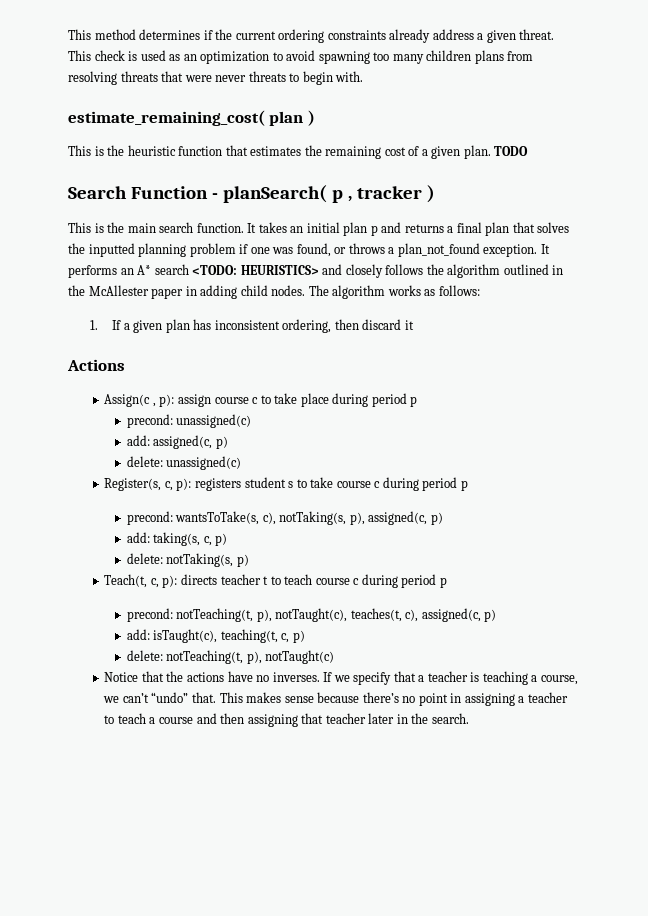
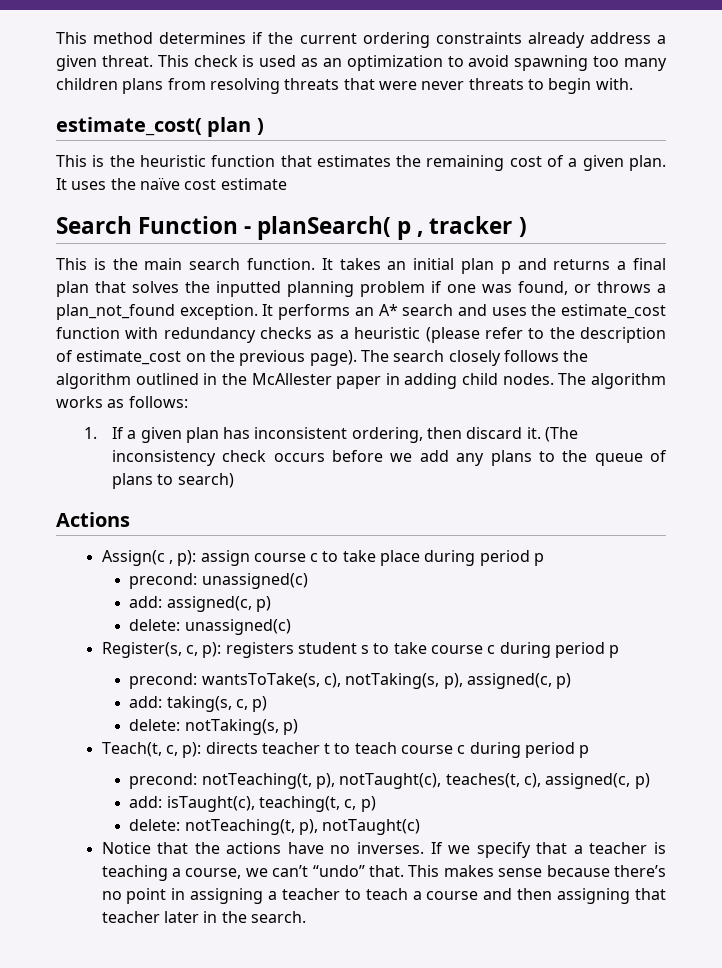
- estimate_remaining_cost( plan )
+ estimate_cost( plan )
- TODO
+ It uses the naïve cost estimate
- It performs an A* search <TODO: HEURISTICS> and closely follows the algorithm outlined in the McAllester paper in adding child nodes.
+ It performs an A* search and uses the estimate_cost function with redundancy checks as a heuristic (please refer to the description of estimate_cost on the previous page). The search closely follows the algorithm outlined in the McAllester paper in adding child nodes.
- 1. If a given plan has inconsistent ordering, then discard it
+ 1. If a given plan has inconsistent ordering, then discard it. (The inconsistency check occurs before we add any plans to the queue of plans to search)

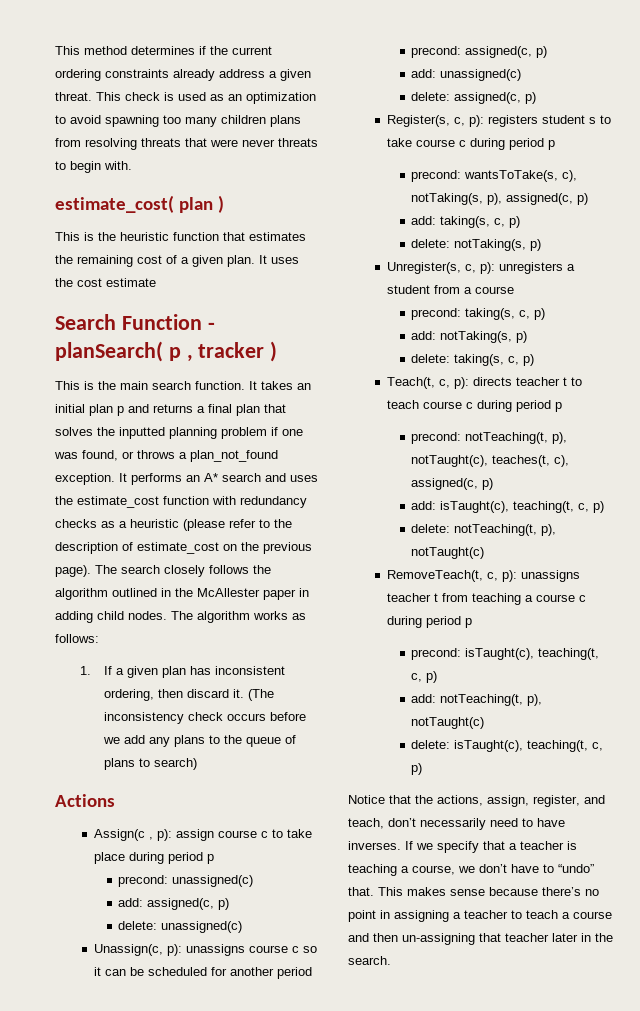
- It uses the naïve cost estimate
+ It uses the cost estimate
+ Unassign(c, p): unassigns course c so it can be scheduled for another period
+ precond: assigned(c, p)
+ add: unassigned(c)
+ delete: assigned(c, p)
+ Unregister(s, c, p): unregisters a student from a course
+ precond: taking(s, c, p)
+ add: notTaking(s, p)
+ delete: taking(s, c, p)
- Notice that the actions have no inverses.
+ RemoveTeach(t, c, p): unassigns teacher t from teaching a course c during period p
+ precond: isTaught(c), teaching(t, c, p)
+ add: notTeaching(t, p), notTaught(c)
+ delete: isTaught(c), teaching(t, c, p)
+ Notice that the actions, assign, register, and teach, don’t necessarily need to have inverses.
- If we specify that a teacher is teaching a course, we can’t “undo” that.
+ If we specify that a teacher is teaching a course, we don’t have to “undo” that.
- This makes sense because there’s no point in assigning a teacher to teach a course and then assigning that teacher later in the search.
+ This makes sense because there’s no point in assigning a teacher to teach a course and then un-assigning that teacher later in the search.

